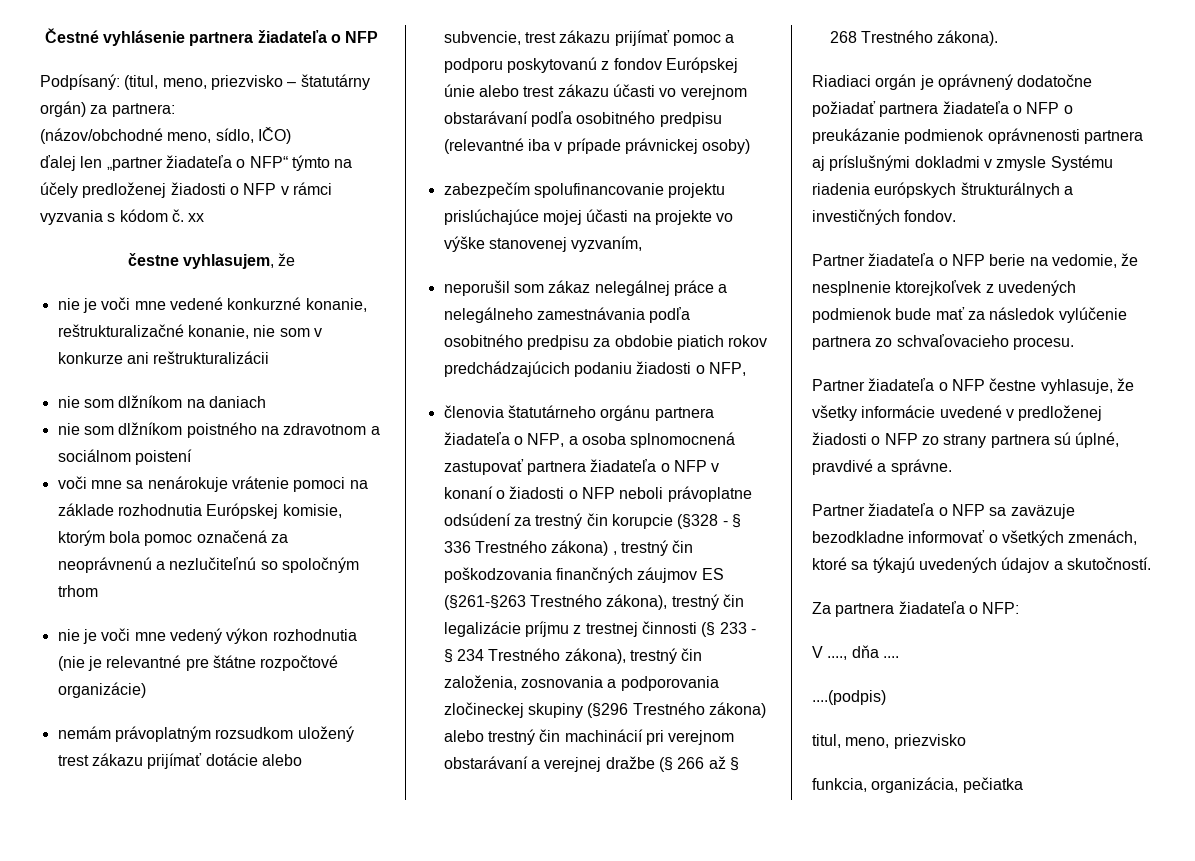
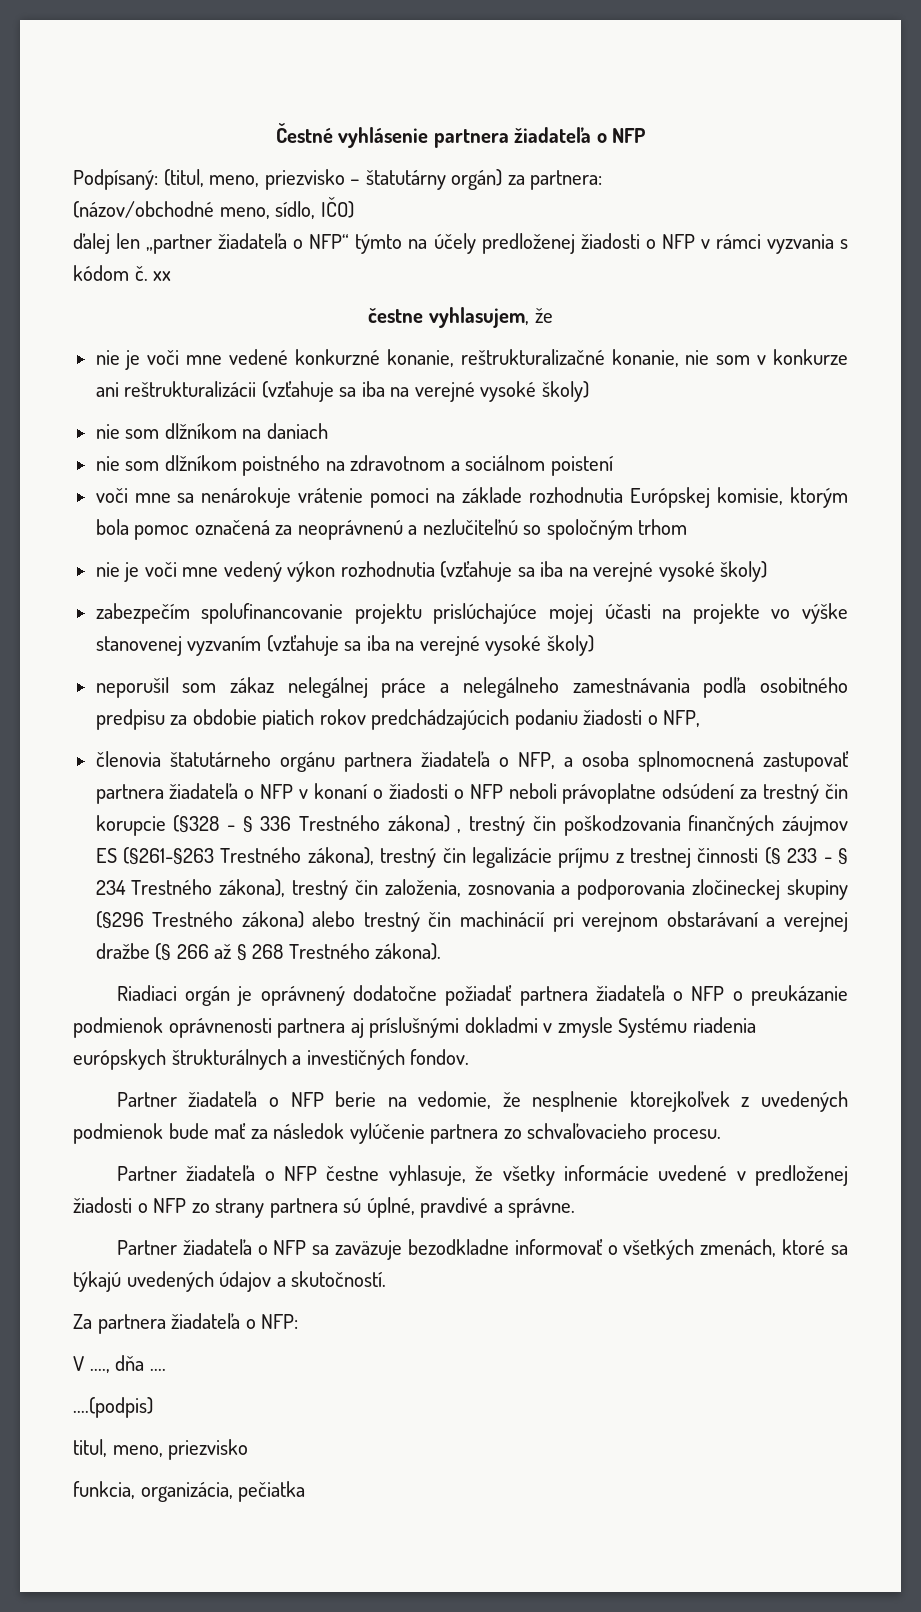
- nie je voči mne vedené konkurzné konanie, reštrukturalizačné konanie, nie som v konkurze ani reštrukturalizácii
+ nie je voči mne vedené konkurzné konanie, reštrukturalizačné konanie, nie som v konkurze ani reštrukturalizácii (vzťahuje sa iba na verejné vysoké školy)
- nie je voči mne vedený výkon rozhodnutia (nie je relevantné pre štátne rozpočtové organizácie)
- nemám právoplatným rozsudkom uložený trest zákazu prijímať dotácie alebo subvencie, trest zákazu prijímať pomoc a podporu poskytovanú z fondov Európskej únie alebo trest zákazu účasti vo verejnom obstarávaní podľa osobitného predpisu (relevantné iba v prípade právnickej osoby)
+ nie je voči mne vedený výkon rozhodnutia (vzťahuje sa iba na verejné vysoké školy)
- zabezpečím spolufinancovanie projektu prislúchajúce mojej účasti na projekte vo výške stanovenej vyzvaním,
+ zabezpečím spolufinancovanie projektu prislúchajúce mojej účasti na projekte vo výške stanovenej vyzvaním (vzťahuje sa iba na verejné vysoké školy)

